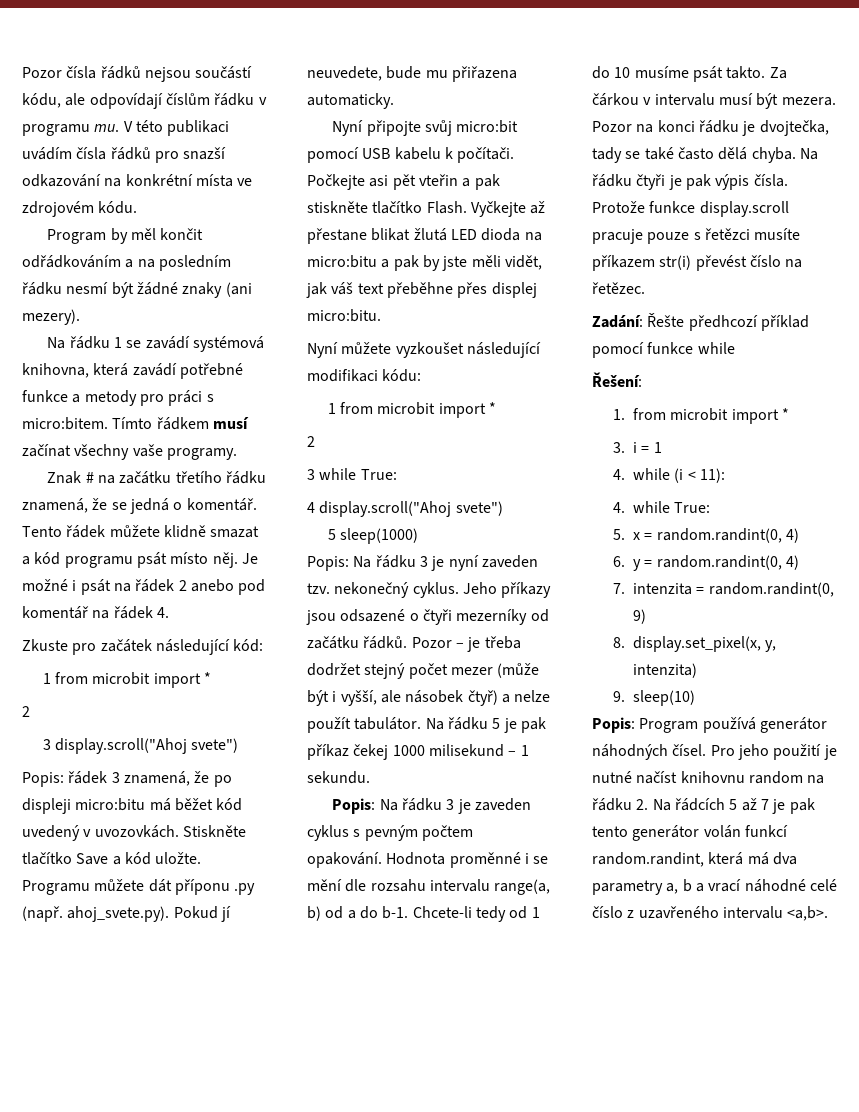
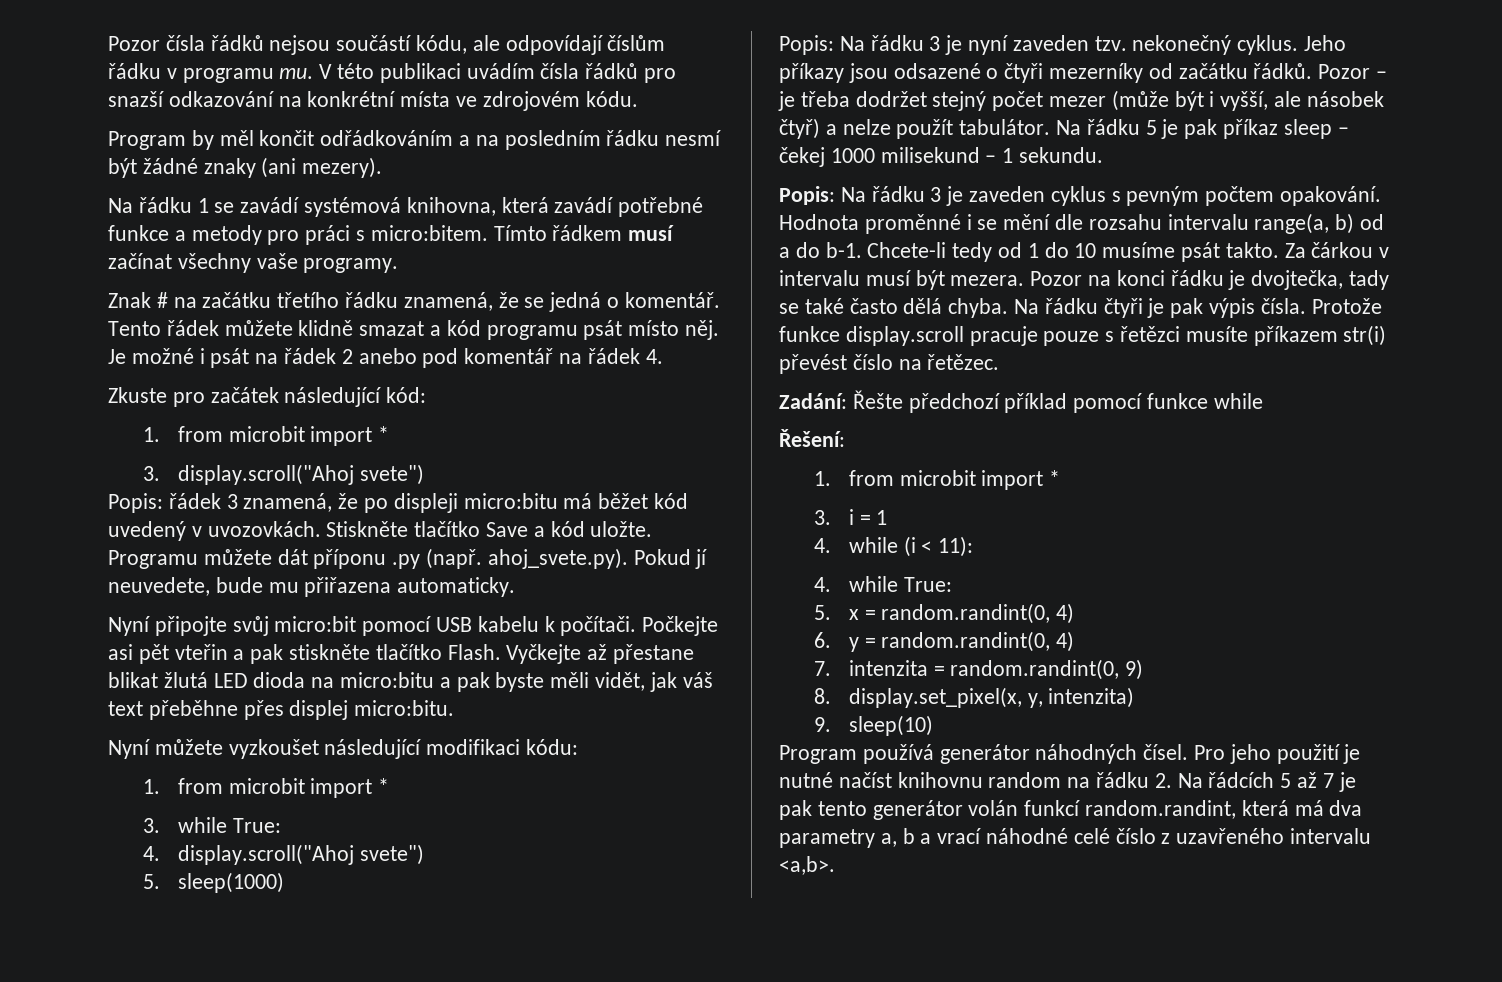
  Zkuste pro začátek následující kód:
- 1 from microbit import *
- 2
- 3 display.scroll("Ahoj svete")
+ 1. from microbit import *
+ 3. display.scroll("Ahoj svete")
- Vyčkejte až přestane blikat žlutá LED dioda na micro:bitu a pak by jste měli vidět, jak váš text přeběhne přes displej micro:bitu.
+ Vyčkejte až přestane blikat žlutá LED dioda na micro:bitu a pak byste měli vidět, jak váš text přeběhne přes displej micro:bitu.
  Nyní můžete vyzkoušet následující modifikaci kódu:
- 1 from microbit import *
- 2
- 3 while True:
- 4 display.scroll("Ahoj svete")
- 5 sleep(1000)
+ 1. from microbit import *
+ 3. while True:
+ 4. display.scroll("Ahoj svete")
+ 5. sleep(1000)
- Na řádku 5 je pak příkaz čekej 1000 milisekund – 1 sekundu.
+ Na řádku 5 je pak příkaz sleep – čekej 1000 milisekund – 1 sekundu.
- Zadání: Řešte předhcozí příklad pomocí funkce while
+ Zadání: Řešte předchozí příklad pomocí funkce while
- Popis: Program používá generátor náhodných čísel.
+ Program používá generátor náhodných čísel.

